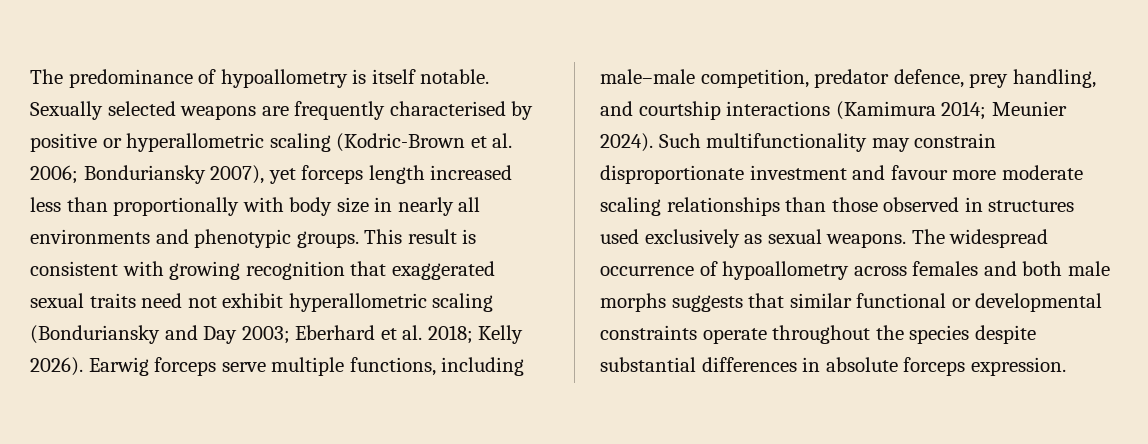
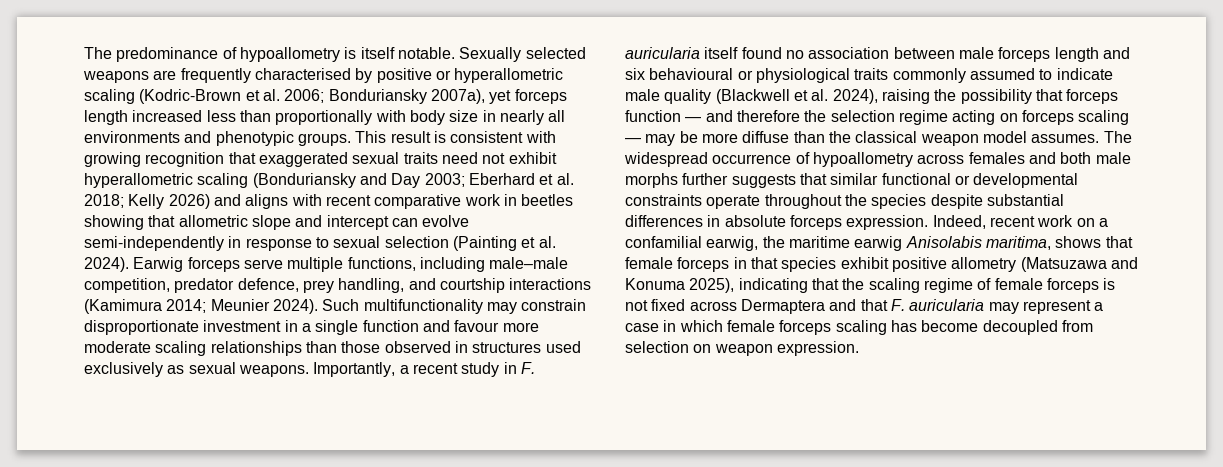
- Sexually selected weapons are frequently characterised by positive or hyperallometric scaling (Kodric-Brown et al. 2006; Bonduriansky 2007), yet forceps length increased less than proportionally with body size in nearly all environments and phenotypic groups.
+ Sexually selected weapons are frequently characterised by positive or hyperallometric scaling (Kodric-Brown et al. 2006; Bonduriansky 2007a), yet forceps length increased less than proportionally with body size in nearly all environments and phenotypic groups.
- This result is consistent with growing recognition that exaggerated sexual traits need not exhibit hyperallometric scaling (Bonduriansky and Day 2003; Eberhard et al. 2018; Kelly 2026).
+ This result is consistent with growing recognition that exaggerated sexual traits need not exhibit hyperallometric scaling (Bonduriansky and Day 2003; Eberhard et al. 2018; Kelly 2026) and aligns with recent comparative work in beetles showing that allometric slope and intercept can evolve semi-independently in response to sexual selection (Painting et al. 2024).
- Such multifunctionality may constrain disproportionate investment and favour more moderate scaling relationships than those observed in structures used exclusively as sexual weapons.
+ Such multifunctionality may constrain disproportionate investment in a single function and favour more moderate scaling relationships than those observed in structures used exclusively as sexual weapons.
+ Importantly, a recent study in F. auricularia itself found no association between male forceps length and six behavioural or physiological traits commonly assumed to indicate male quality (Blackwell et al. 2024), raising the possibility that forceps function — and therefore the selection regime acting on forceps scaling — may be more diffuse than the classical weapon model assumes.
- The widespread occurrence of hypoallometry across females and both male morphs suggests that similar functional or developmental constraints operate throughout the species despite substantial differences in absolute forceps expression.
+ The widespread occurrence of hypoallometry across females and both male morphs further suggests that similar functional or developmental constraints operate throughout the species despite substantial differences in absolute forceps expression.
+ Indeed, recent work on a confamilial earwig, the maritime earwig Anisolabis maritima, shows that female forceps in that species exhibit positive allometry (Matsuzawa and Konuma 2025), indicating that the scaling regime of female forceps is not fixed across Dermaptera and that F. auricularia may represent a case in which female forceps scaling has become decoupled from selection on weapon expression.

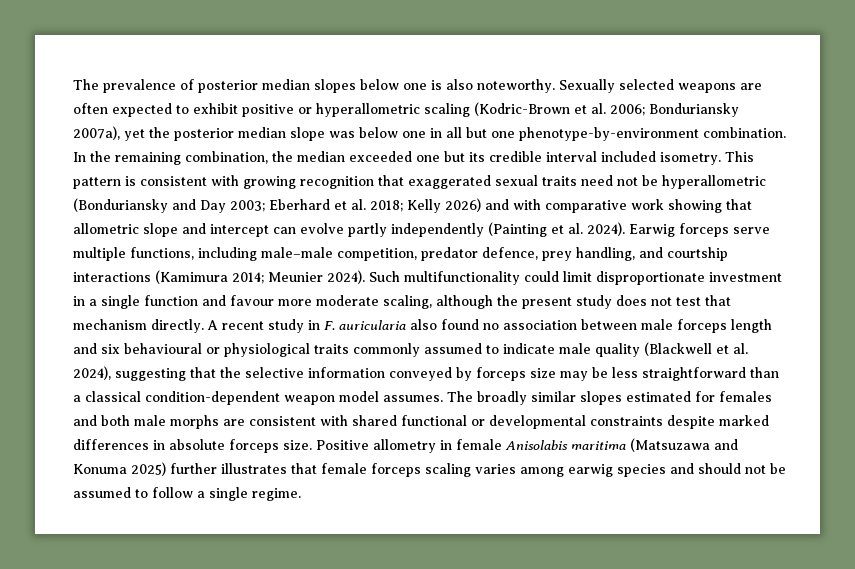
- The predominance of hypoallometry is itself notable. Sexually selected weapons are frequently characterised by positive or hyperallometric scaling (Kodric-Brown et al. 2006; Bonduriansky 2007a), yet forceps length increased less than proportionally with body size in nearly all environments and phenotypic groups. This result is consistent with growing recognition that exaggerated sexual traits need not exhibit hyperallometric scaling (Bonduriansky and Day 2003; Eberhard et al. 2018; Kelly 2026) and aligns with recent comparative work in beetles showing that allometric slope and intercept can evolve semi-independently in response to sexual selection (Painting et al. 2024).
+ The prevalence of posterior median slopes below one is also noteworthy. Sexually selected weapons are often expected to exhibit positive or hyperallometric scaling (Kodric-Brown et al. 2006; Bonduriansky 2007a), yet the posterior median slope was below one in all but one phenotype-by-environment combination. In the remaining combination, the median exceeded one but its credible interval included isometry. This pattern is consistent with growing recognition that exaggerated sexual traits need not be hyperallometric (Bonduriansky and Day 2003; Eberhard et al. 2018; Kelly 2026) and with comparative work showing that allometric slope and intercept can evolve partly independently (Painting et al. 2024).
- Such multifunctionality may constrain disproportionate investment in a single function and favour more moderate scaling relationships than those observed in structures used exclusively as sexual weapons. Importantly, a recent study in F. auricularia itself found no association between male forceps length and six behavioural or physiological traits commonly assumed to indicate male quality (Blackwell et al. 2024), raising the possibility that forceps function — and therefore the selection regime acting on forceps scaling — may be more diffuse than the classical weapon model assumes. The widespread occurrence of hypoallometry across females and both male morphs further suggests that similar functional or developmental constraints operate throughout the species despite substantial differences in absolute forceps expression. Indeed, recent work on a confamilial earwig, the maritime earwig Anisolabis maritima, shows that female forceps in that species exhibit positive allometry (Matsuzawa and Konuma 2025), indicating that the scaling regime of female forceps is not fixed across Dermaptera and that F. auricularia may represent a case in which female forceps scaling has become decoupled from selection on weapon expression.
+ Such multifunctionality could limit disproportionate investment in a single function and favour more moderate scaling, although the present study does not test that mechanism directly. A recent study in F. auricularia also found no association between male forceps length and six behavioural or physiological traits commonly assumed to indicate male quality (Blackwell et al. 2024), suggesting that the selective information conveyed by forceps size may be less straightforward than a classical condition-dependent weapon model assumes. The broadly similar slopes estimated for females and both male morphs are consistent with shared functional or developmental constraints despite marked differences in absolute forceps size. Positive allometry in female Anisolabis maritima (Matsuzawa and Konuma 2025) further illustrates that female forceps scaling varies among earwig species and should not be assumed to follow a single regime.

